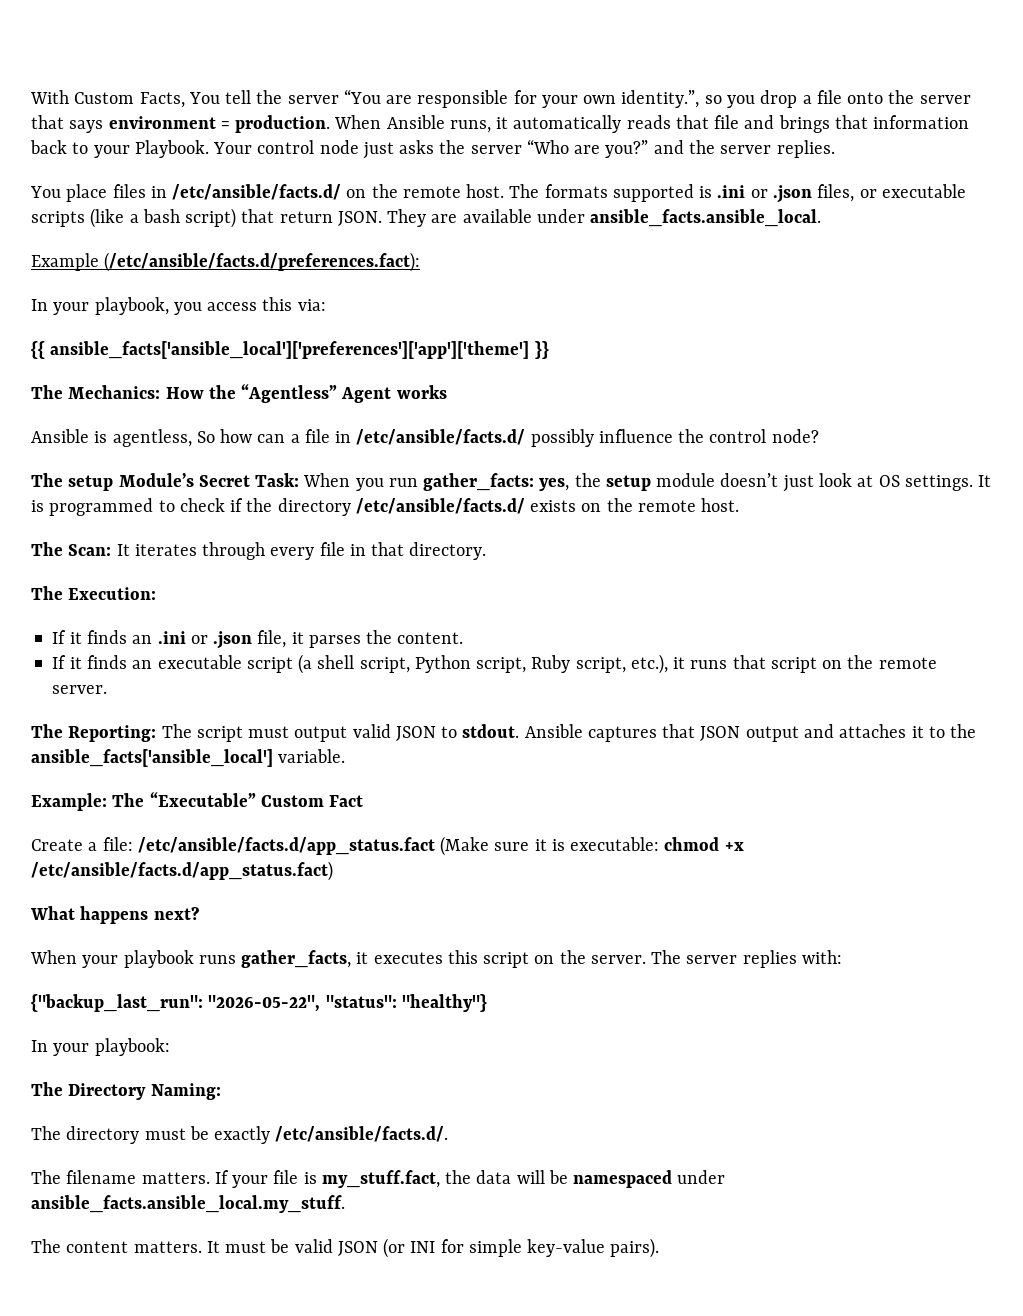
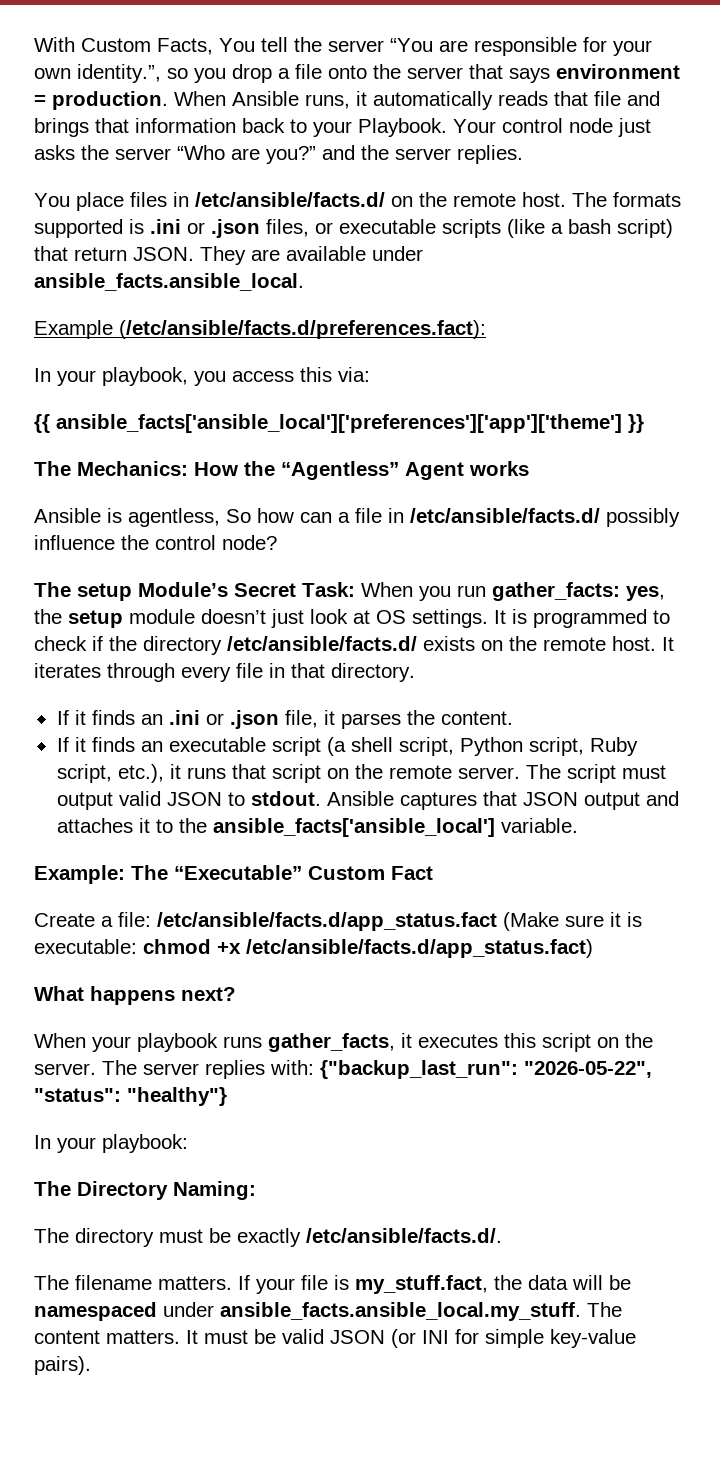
- It is programmed to check if the directory /etc/ansible/facts.d/ exists on the remote host.
- The Scan: It iterates through every file in that directory.
+ It is programmed to check if the directory /etc/ansible/facts.d/ exists on the remote host. It iterates through every file in that directory.
- The Execution:
- If it finds an executable script (a shell script, Python script, Ruby script, etc.), it runs that script on the remote server.
- The Reporting: The script must output valid JSON to stdout.
+ If it finds an executable script (a shell script, Python script, Ruby script, etc.), it runs that script on the remote server. The script must output valid JSON to stdout.
- The server replies with:
- {"backup_last_run": "2026-05-22", "status": "healthy"}
+ The server replies with: {"backup_last_run": "2026-05-22", "status": "healthy"}
- If your file is my_stuff.fact, the data will be namespaced under ansible_facts.ansible_local.my_stuff.
- The content matters.
+ If your file is my_stuff.fact, the data will be namespaced under ansible_facts.ansible_local.my_stuff. The content matters.

